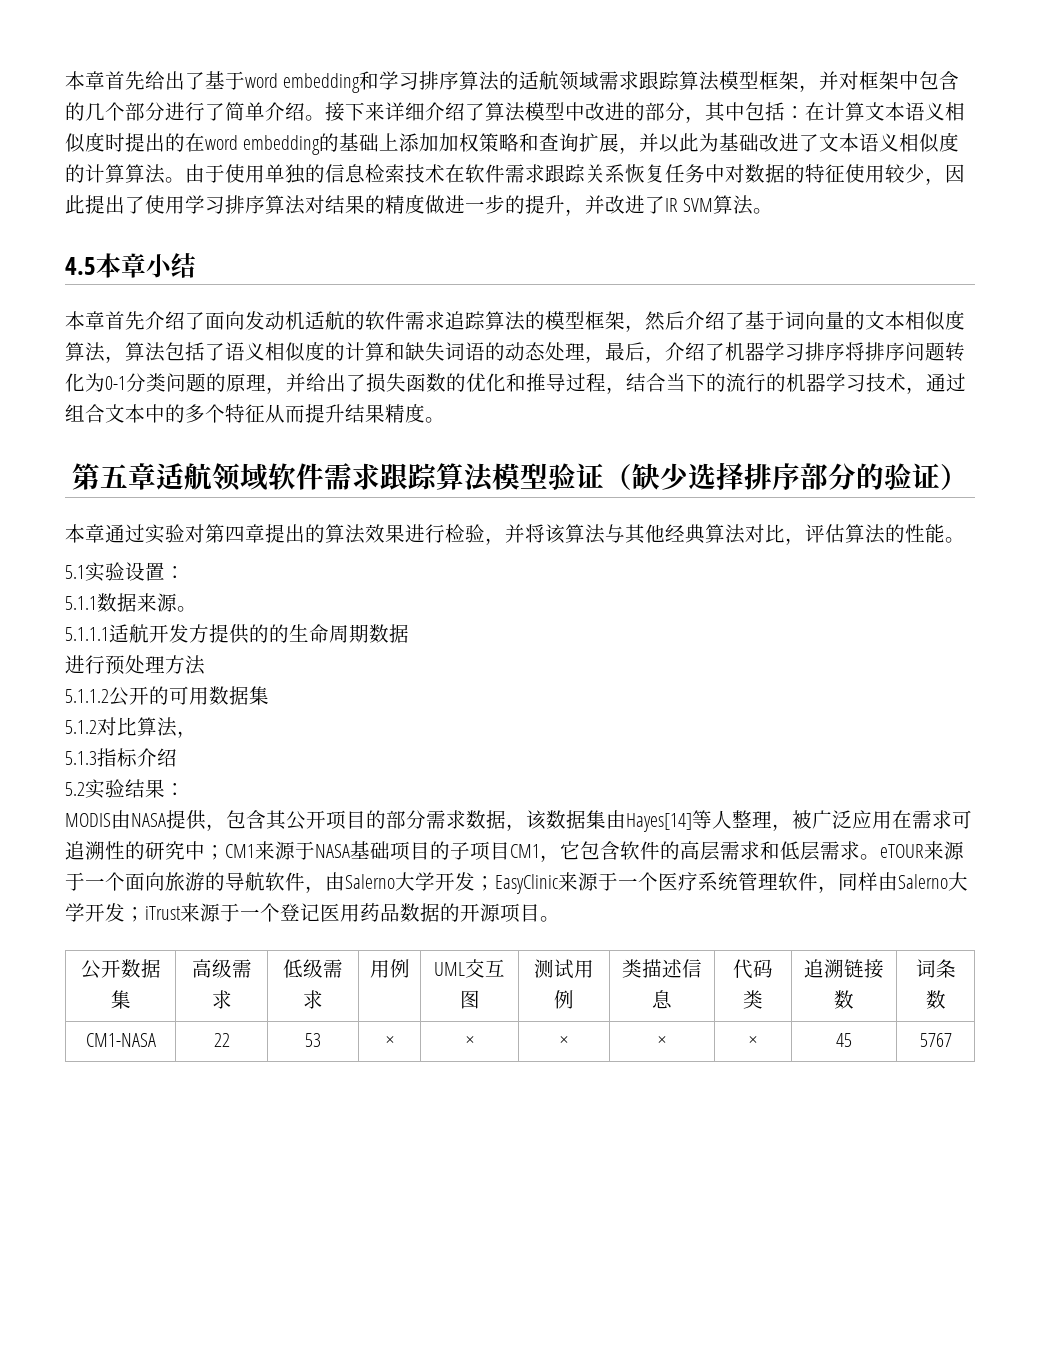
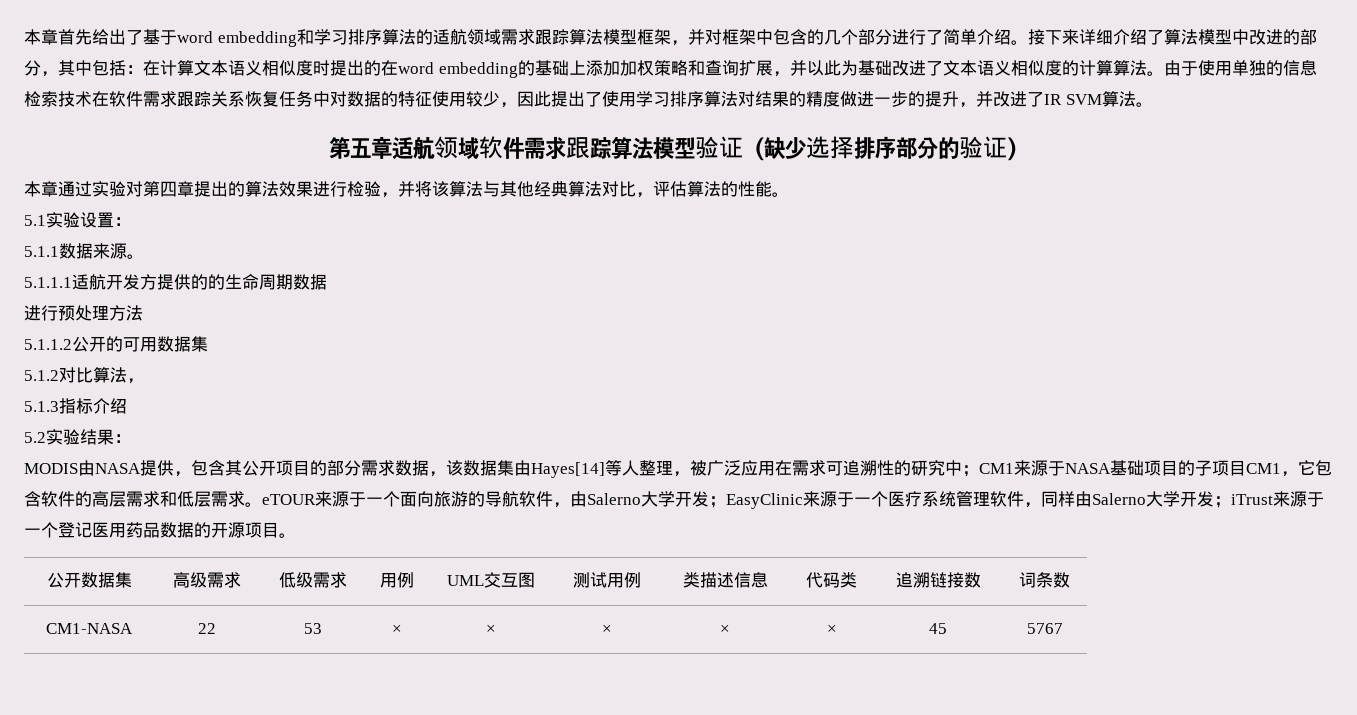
- 4.5本章小结
- 本章首先介绍了面向发动机适航的软件需求追踪算法的模型框架，然后介绍了基于词向量的文本相似度算法，算法包括了语义相似度的计算和缺失词语的动态处理，最后，介绍了机器学习排序将排序问题转化为0-1分类问题的原理，并给出了损失函数的优化和推导过程，结合当下的流行的机器学习技术，通过组合文本中的多个特征从而提升结果精度。

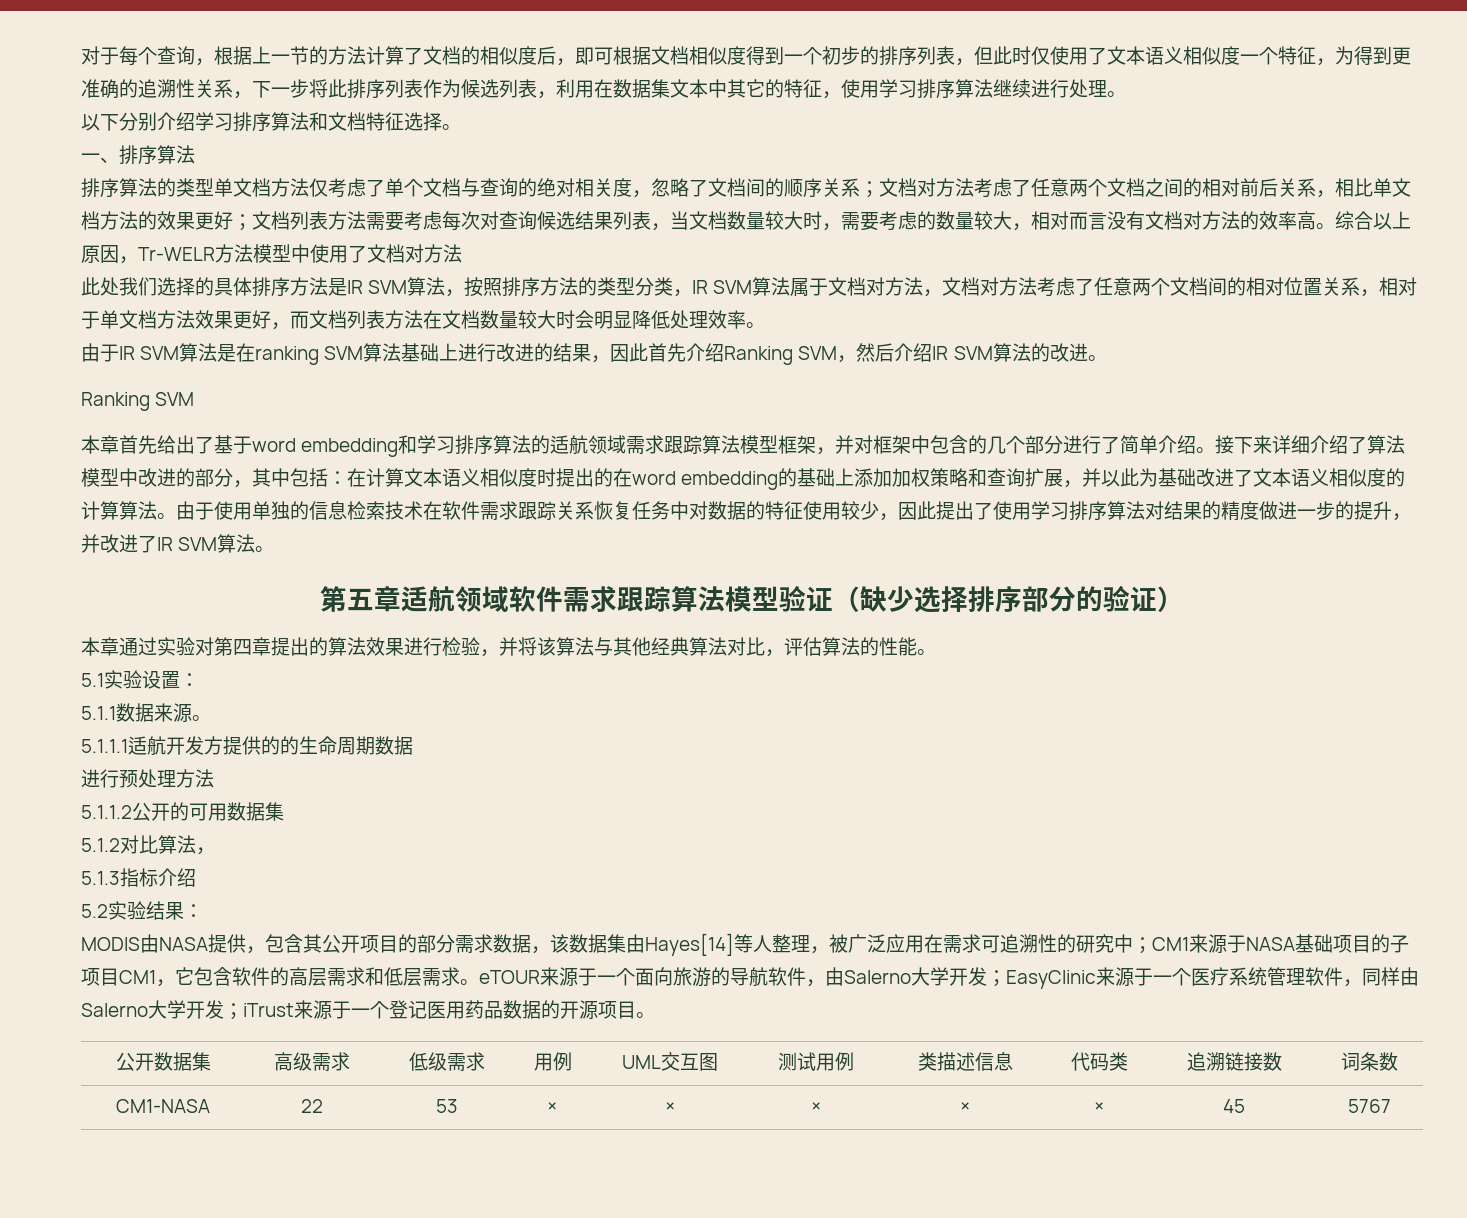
+ 对于每个查询，根据上一节的方法计算了文档的相似度后，即可根据文档相似度得到一个初步的排序列表，但此时仅使用了文本语义相似度一个特征，为得到更准确的追溯性关系，下一步将此排序列表作为候选列表，利用在数据集文本中其它的特征，使用学习排序算法继续进行处理。
+ 以下分别介绍学习排序算法和文档特征选择。
+ 一、排序算法
+ 排序算法的类型单文档方法仅考虑了单个文档与查询的绝对相关度，忽略了文档间的顺序关系；文档对方法考虑了任意两个文档之间的相对前后关系，相比单文档方法的效果更好；文档列表方法需要考虑每次对查询候选结果列表，当文档数量较大时，需要考虑的数量较大，相对而言没有文档对方法的效率高。综合以上原因，Tr-WELR方法模型中使用了文档对方法
+ 此处我们选择的具体排序方法是IR SVM算法，按照排序方法的类型分类，IR SVM算法属于文档对方法，文档对方法考虑了任意两个文档间的相对位置关系，相对于单文档方法效果更好，而文档列表方法在文档数量较大时会明显降低处理效率。
+ 由于IR SVM算法是在ranking SVM算法基础上进行改进的结果，因此首先介绍Ranking SVM，然后介绍IR SVM算法的改进。
+ Ranking SVM

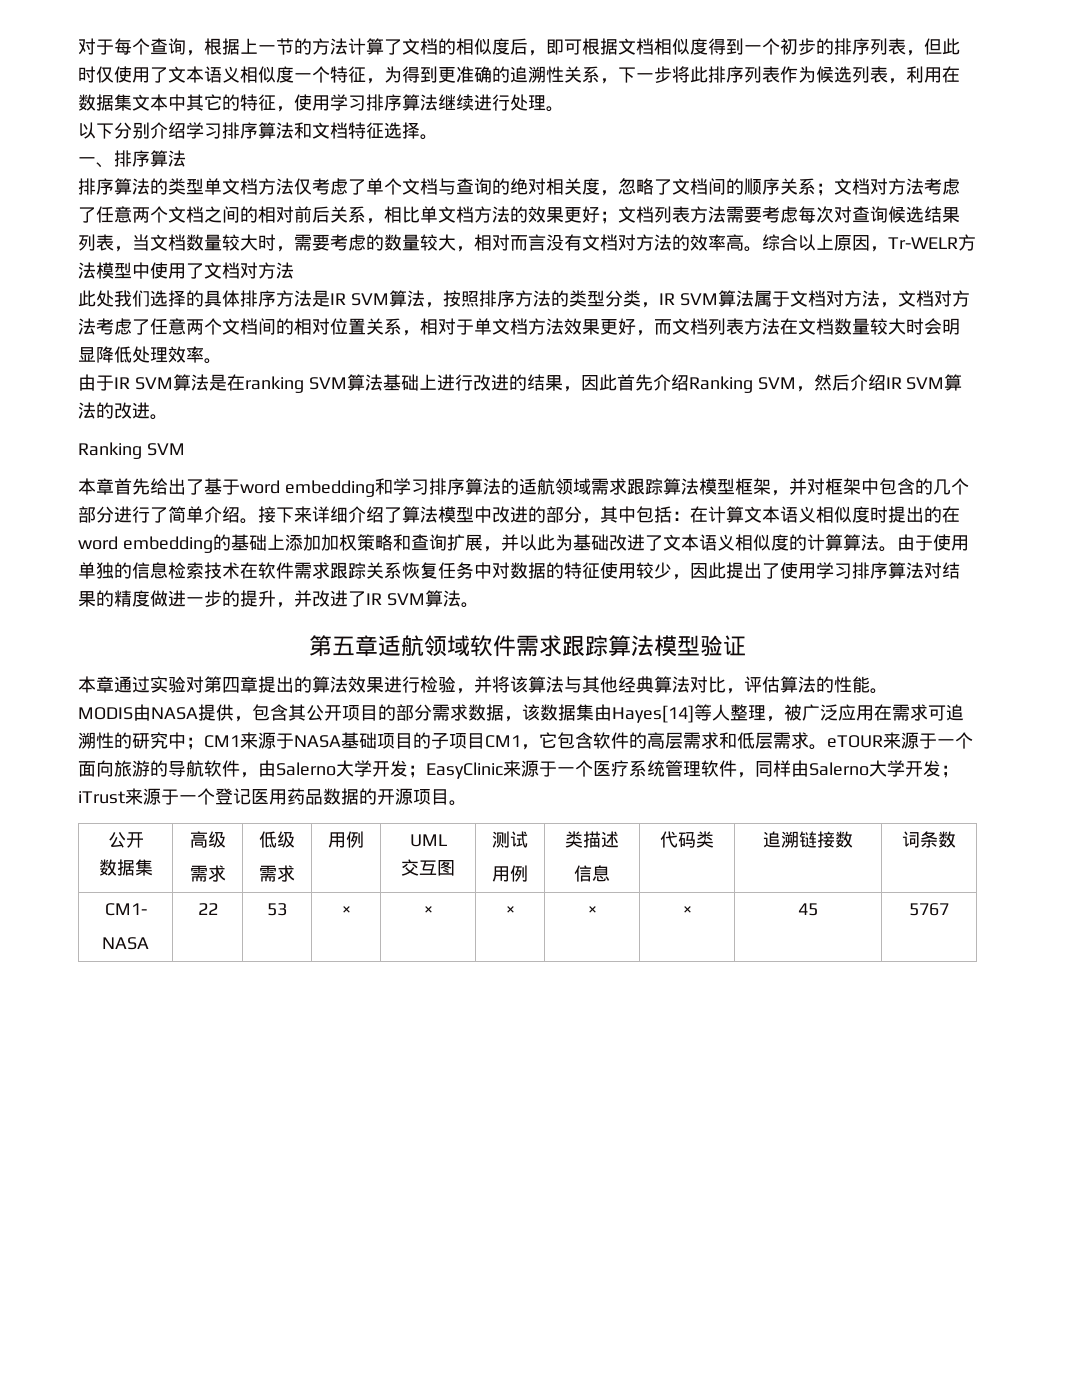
- 第五章适航领域软件需求跟踪算法模型验证（缺少选择排序部分的验证）
+ 第五章适航领域软件需求跟踪算法模型验证
- 5.1实验设置：
- 5.1.1数据来源。
- 5.1.1.1适航开发方提供的的生命周期数据
- 进行预处理方法
- 5.1.1.2公开的可用数据集
- 5.1.2对比算法，
- 5.1.3指标介绍
- 5.2实验结果：
  iTrust来源于一个登记医用药品数据的开源项目。
- 公开数据集 | 高级需求 | 低级需求 | 用例 | UML交互图 | 测试用例 | 类描述信息 | 代码类 | 追溯链接数 | 词条数
+ 公开
+ 数据集 | 高级
+ 需求 | 低级
+ 需求 | 用例 | UML
+ 交互图 | 测试
+ 用例 | 类描述
+ 信息 | 代码类 | 追溯链接数 | 词条数
- CM1-NASA | 22 | 53 | × | × | × | × | × | 45 | 5767
+ CM1-
+ NASA | 22 | 53 | × | × | × | × | × | 45 | 5767

